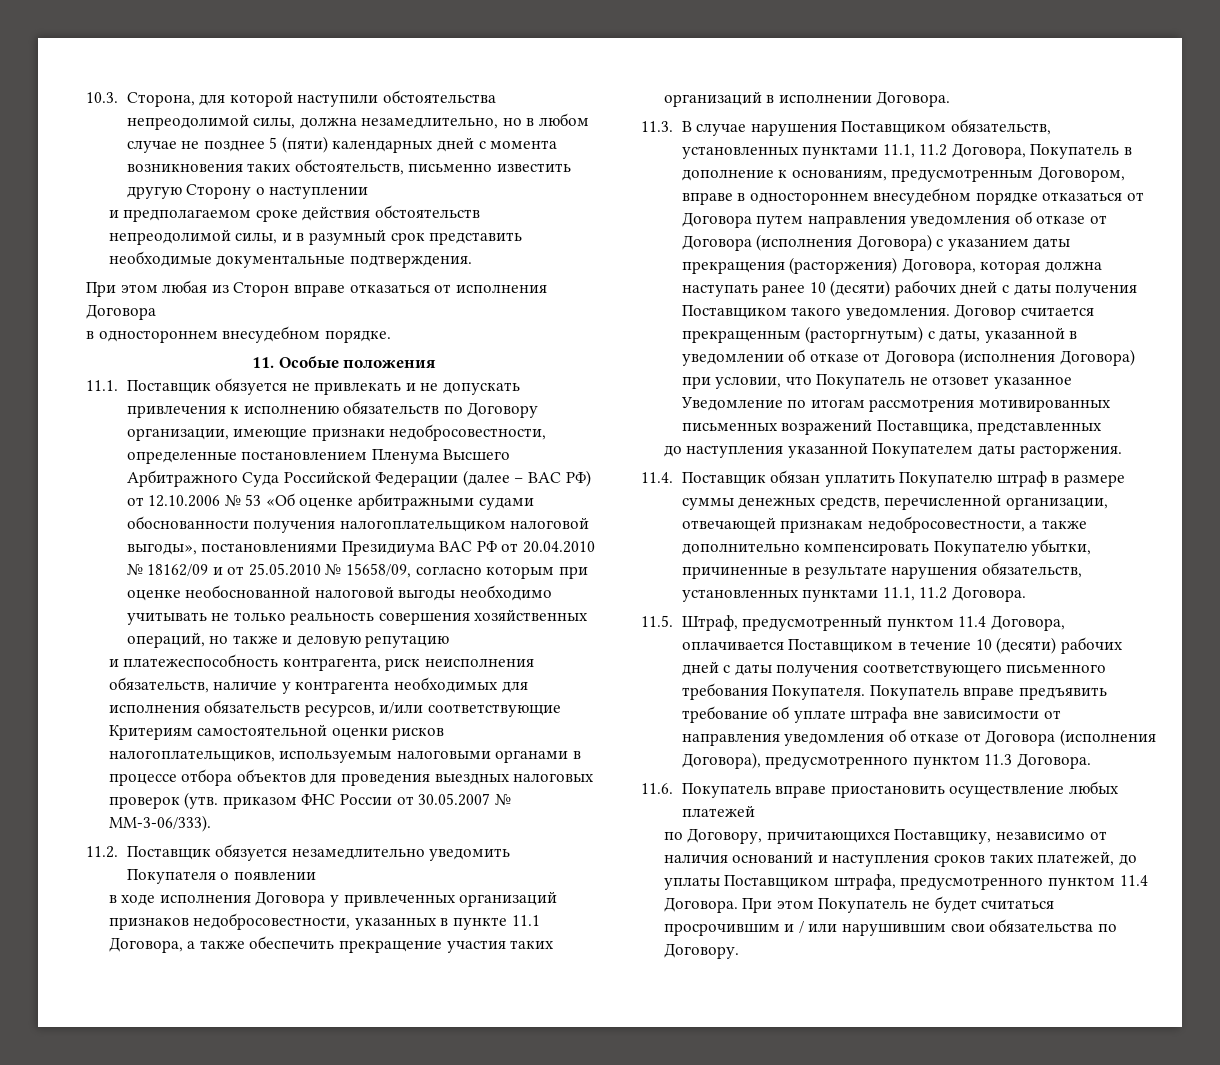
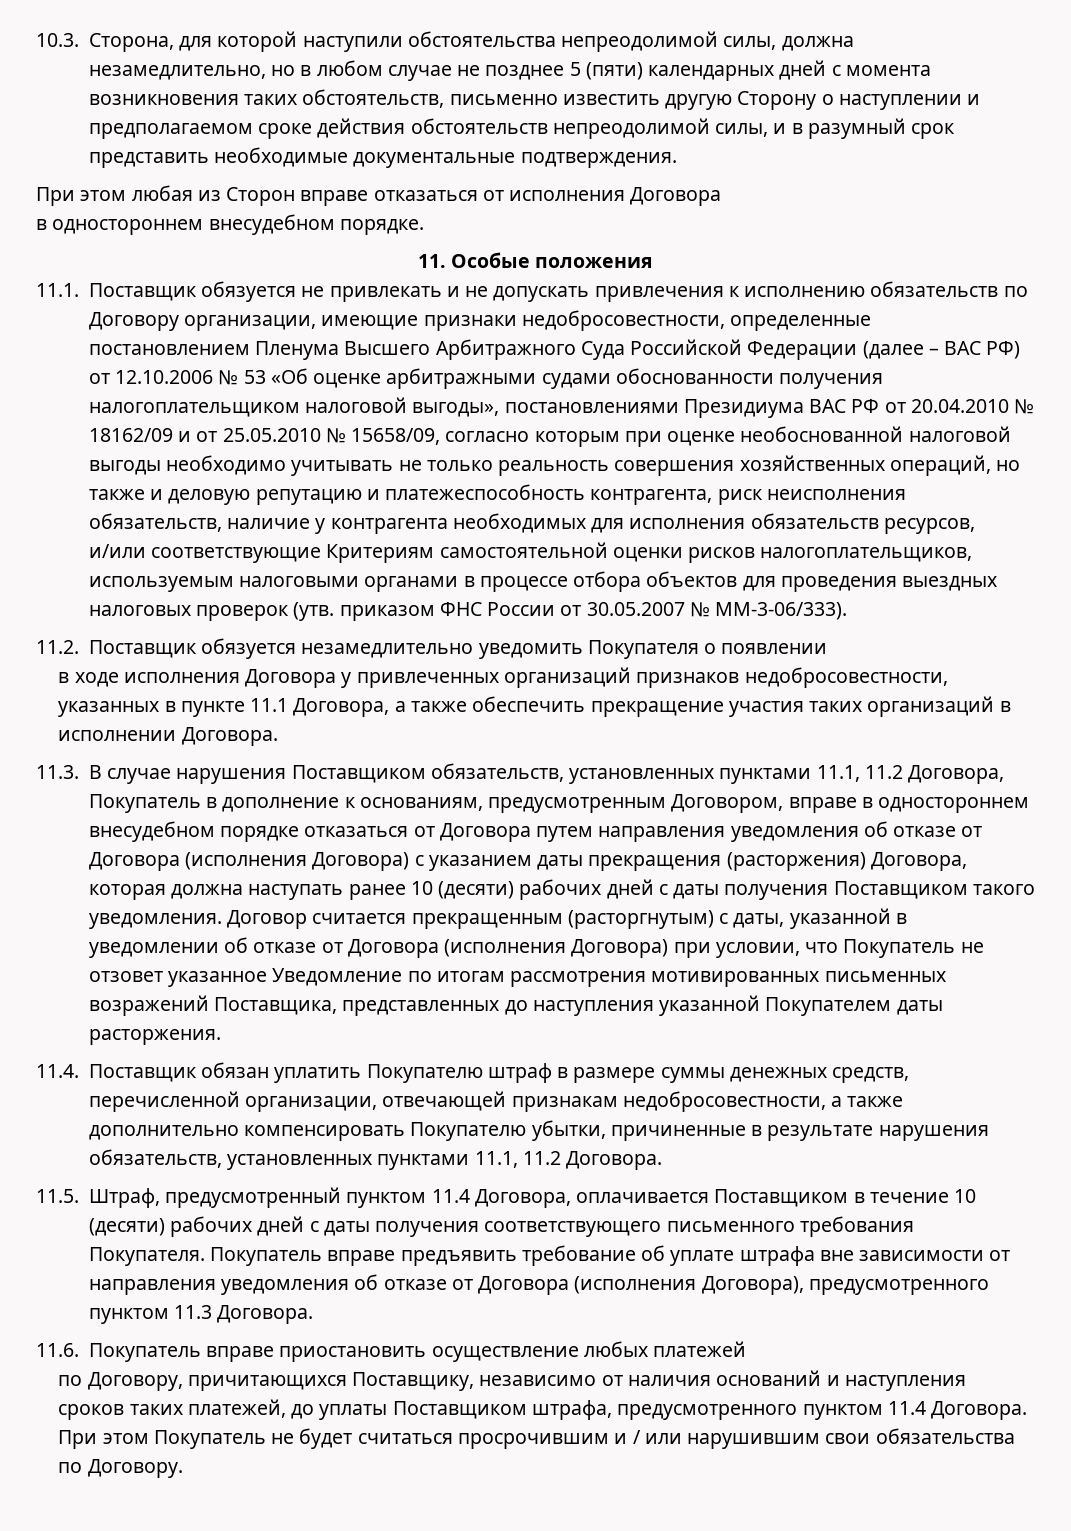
- 10.3. Сторона, для которой наступили обстоятельства непреодолимой силы, должна незамедлительно, но в любом случае не позднее 5 (пяти) календарных дней с момента возникновения таких обстоятельств, письменно известить другую Сторону о наступлении
- и предполагаемом сроке действия обстоятельств непреодолимой силы, и в разумный срок представить необходимые документальные подтверждения.
+ 10.3. Сторона, для которой наступили обстоятельства непреодолимой силы, должна незамедлительно, но в любом случае не позднее 5 (пяти) календарных дней с момента возникновения таких обстоятельств, письменно известить другую Сторону о наступлении и предполагаемом сроке действия обстоятельств непреодолимой силы, и в разумный срок представить необходимые документальные подтверждения.
- 11.1. Поставщик обязуется не привлекать и не допускать привлечения к исполнению обязательств по Договору организации, имеющие признаки недобросовестности, определенные постановлением Пленума Высшего Арбитражного Суда Российской Федерации (далее – ВАС РФ) от 12.10.2006 № 53 «Об оценке арбитражными судами обоснованности получения налогоплательщиком налоговой выгоды», постановлениями Президиума ВАС РФ от 20.04.2010 № 18162/09 и от 25.05.2010 № 15658/09, согласно которым при оценке необоснованной налоговой выгоды необходимо учитывать не только реальность совершения хозяйственных операций, но также и деловую репутацию
- и платежеспособность контрагента, риск неисполнения обязательств, наличие у контрагента необходимых для исполнения обязательств ресурсов, и/или соответствующие Критериям самостоятельной оценки рисков налогоплательщиков, используемым налоговыми органами в процессе отбора объектов для проведения выездных налоговых проверок (утв. приказом ФНС России от 30.05.2007 № ММ-3-06/333).
+ 11.1. Поставщик обязуется не привлекать и не допускать привлечения к исполнению обязательств по Договору организации, имеющие признаки недобросовестности, определенные постановлением Пленума Высшего Арбитражного Суда Российской Федерации (далее – ВАС РФ) от 12.10.2006 № 53 «Об оценке арбитражными судами обоснованности получения налогоплательщиком налоговой выгоды», постановлениями Президиума ВАС РФ от 20.04.2010 № 18162/09 и от 25.05.2010 № 15658/09, согласно которым при оценке необоснованной налоговой выгоды необходимо учитывать не только реальность совершения хозяйственных операций, но также и деловую репутацию и платежеспособность контрагента, риск неисполнения обязательств, наличие у контрагента необходимых для исполнения обязательств ресурсов, и/или соответствующие Критериям самостоятельной оценки рисков налогоплательщиков, используемым налоговыми органами в процессе отбора объектов для проведения выездных налоговых проверок (утв. приказом ФНС России от 30.05.2007 № ММ-3-06/333).
- Договор считается прекращенным (расторгнутым) с даты, указанной в уведомлении об отказе от Договора (исполнения Договора) при условии, что Покупатель не отзовет указанное Уведомление по итогам рассмотрения мотивированных письменных возражений Поставщика, представленных
- до наступления указанной Покупателем даты расторжения.
+ Договор считается прекращенным (расторгнутым) с даты, указанной в уведомлении об отказе от Договора (исполнения Договора) при условии, что Покупатель не отзовет указанное Уведомление по итогам рассмотрения мотивированных письменных возражений Поставщика, представленных до наступления указанной Покупателем даты расторжения.

